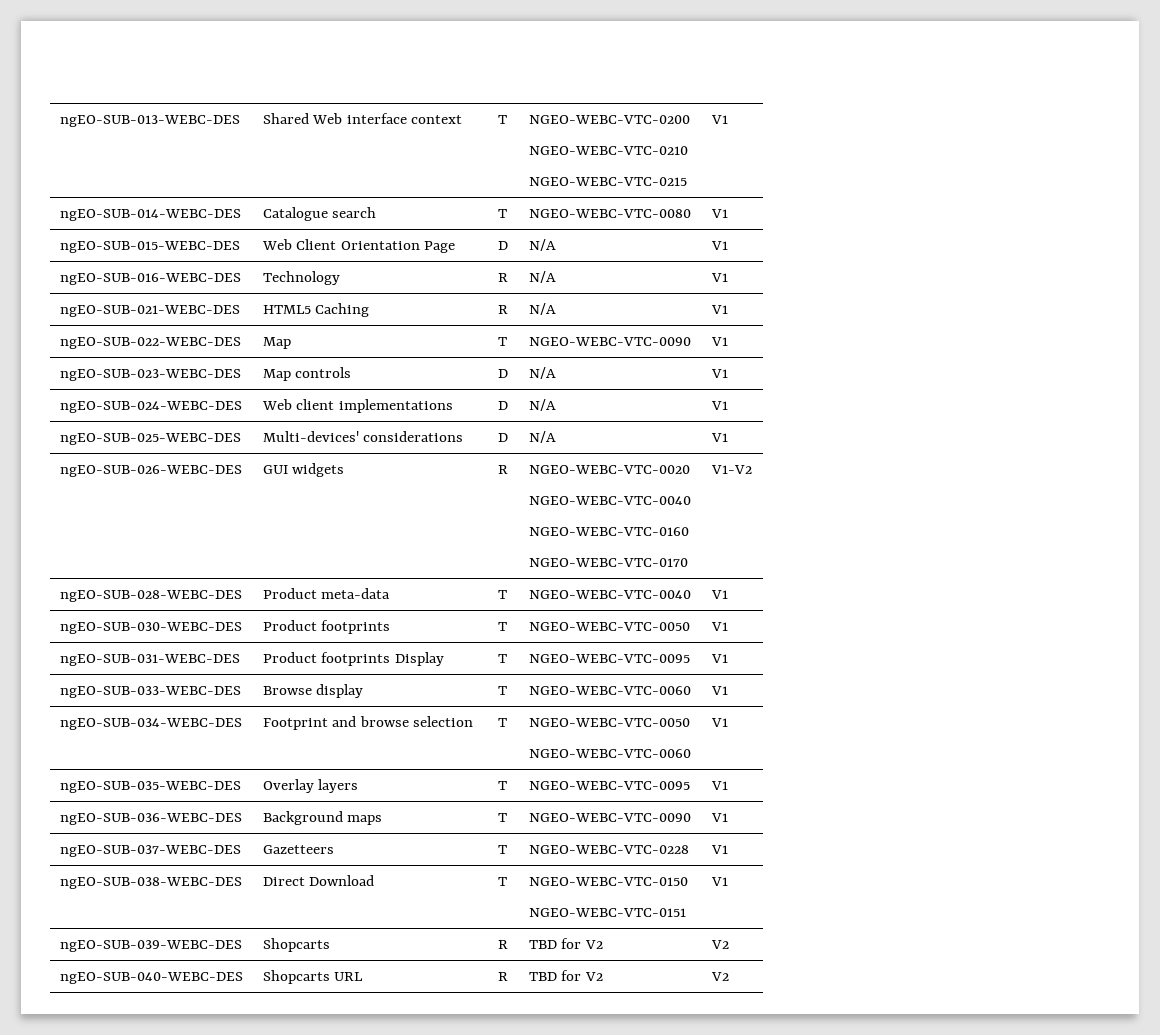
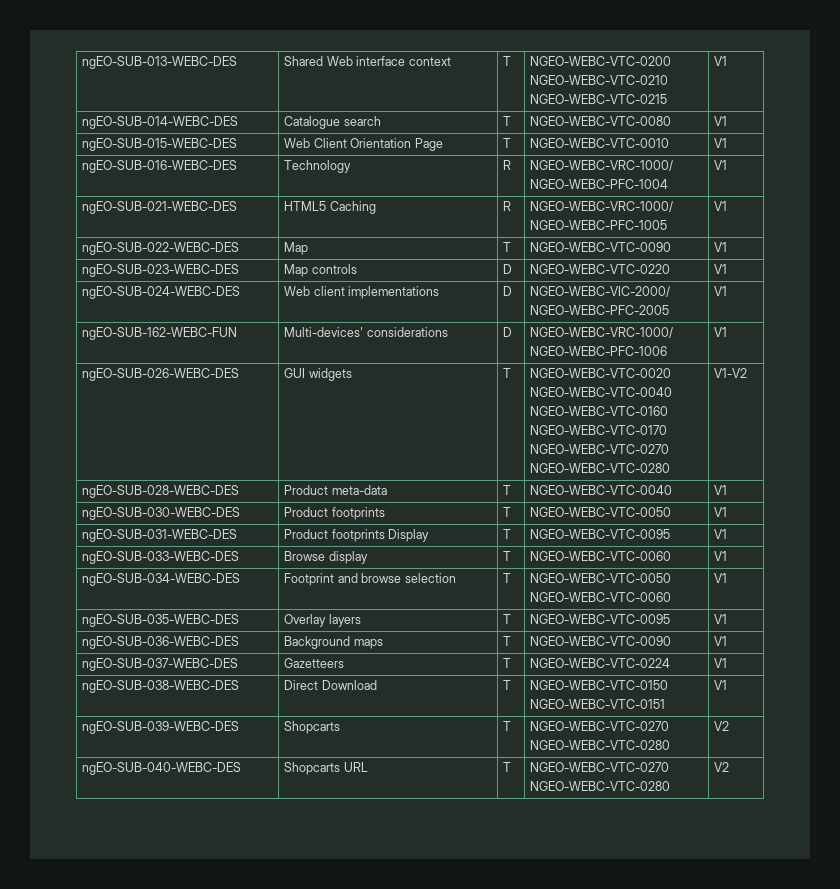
- ngEO-SUB-015-WEBC-DES | Web Client Orientation Page | D | N/A | V1
+ ngEO-SUB-015-WEBC-DES | Web Client Orientation Page | T | NGEO-WEBC-VTC-0010 | V1
- ngEO-SUB-016-WEBC-DES | Technology | R | N/A | V1
+ ngEO-SUB-016-WEBC-DES | Technology | R | NGEO-WEBC-VRC-1000/
+ NGEO-WEBC-PFC-1004 | V1
- ngEO-SUB-021-WEBC-DES | HTML5 Caching | R | N/A | V1
+ ngEO-SUB-021-WEBC-DES | HTML5 Caching | R | NGEO-WEBC-VRC-1000/
+ NGEO-WEBC-PFC-1005 | V1
- ngEO-SUB-023-WEBC-DES | Map controls | D | N/A | V1
+ ngEO-SUB-023-WEBC-DES | Map controls | D | NGEO-WEBC-VTC-0220 | V1
- ngEO-SUB-024-WEBC-DES | Web client implementations | D | N/A | V1
- ngEO-SUB-025-WEBC-DES | Multi-devices' considerations | D | N/A | V1
+ ngEO-SUB-024-WEBC-DES | Web client implementations | D | NGEO-WEBC-VIC-2000/
+ NGEO-WEBC-PFC-2005 | V1
+ ngEO-SUB-162-WEBC-FUN | Multi-devices' considerations | D | NGEO-WEBC-VRC-1000/
+ NGEO-WEBC-PFC-1006 | V1
- ngEO-SUB-026-WEBC-DES | GUI widgets | R | NGEO-WEBC-VTC-0020
+ ngEO-SUB-026-WEBC-DES | GUI widgets | T | NGEO-WEBC-VTC-0020
  NGEO-WEBC-VTC-0040
  NGEO-WEBC-VTC-0160
- NGEO-WEBC-VTC-0170 | V1-V2
+ NGEO-WEBC-VTC-0170
+ NGEO-WEBC-VTC-0270
+ NGEO-WEBC-VTC-0280 | V1-V2
- ngEO-SUB-037-WEBC-DES | Gazetteers | T | NGEO-WEBC-VTC-0228 | V1
+ ngEO-SUB-037-WEBC-DES | Gazetteers | T | NGEO-WEBC-VTC-0224 | V1
- ngEO-SUB-039-WEBC-DES | Shopcarts | R | TBD for V2 | V2
+ ngEO-SUB-039-WEBC-DES | Shopcarts | T | NGEO-WEBC-VTC-0270
+ NGEO-WEBC-VTC-0280 | V2
- ngEO-SUB-040-WEBC-DES | Shopcarts URL | R | TBD for V2 | V2
+ ngEO-SUB-040-WEBC-DES | Shopcarts URL | T | NGEO-WEBC-VTC-0270
+ NGEO-WEBC-VTC-0280 | V2

